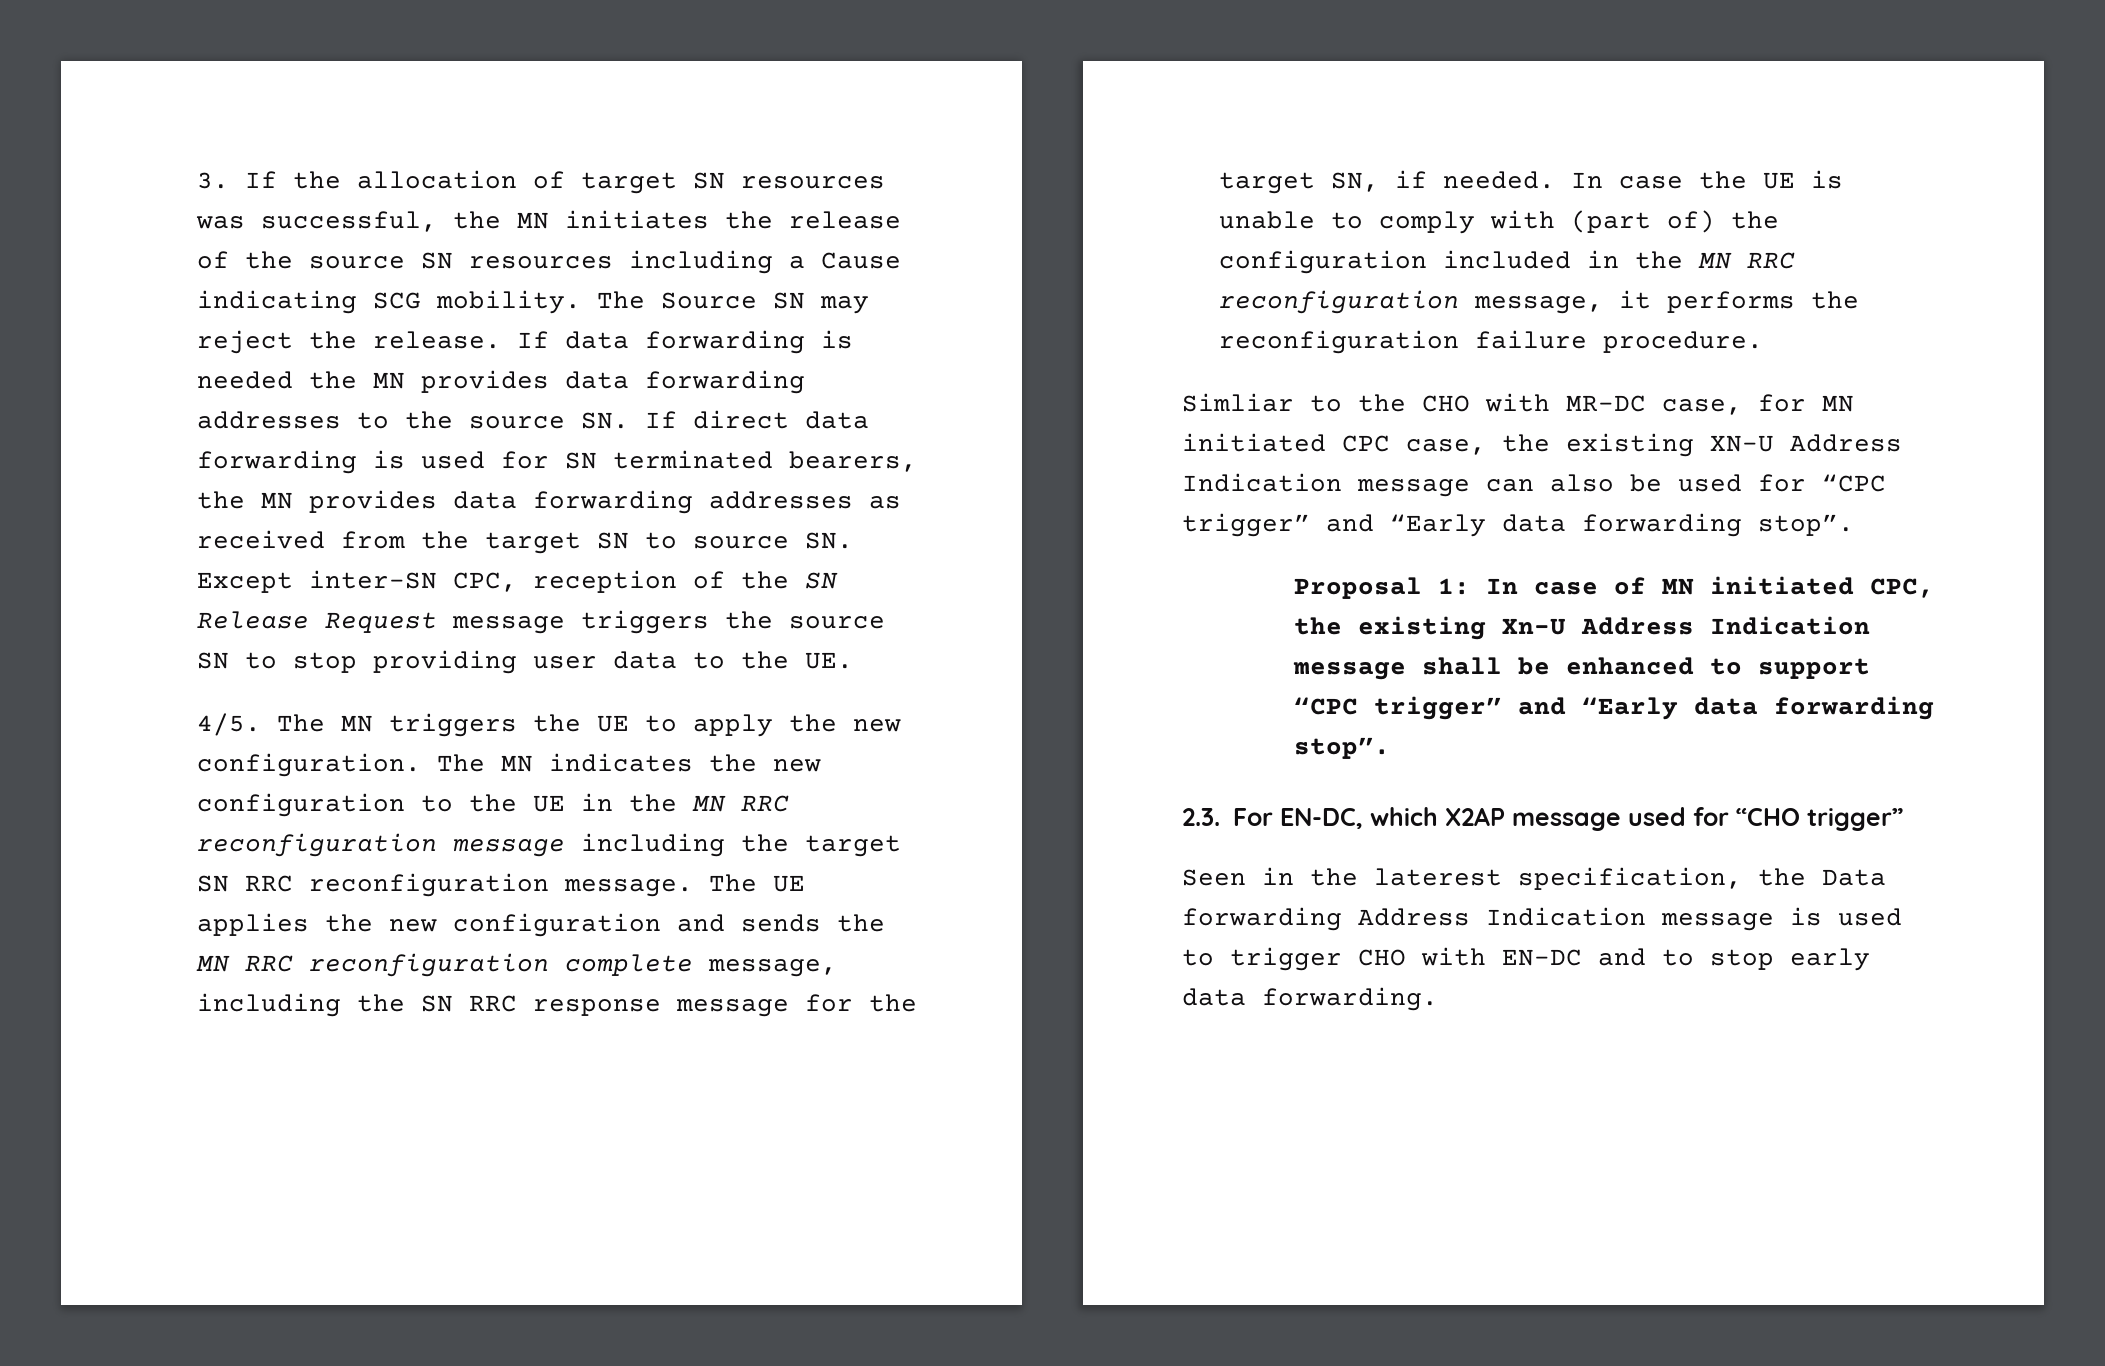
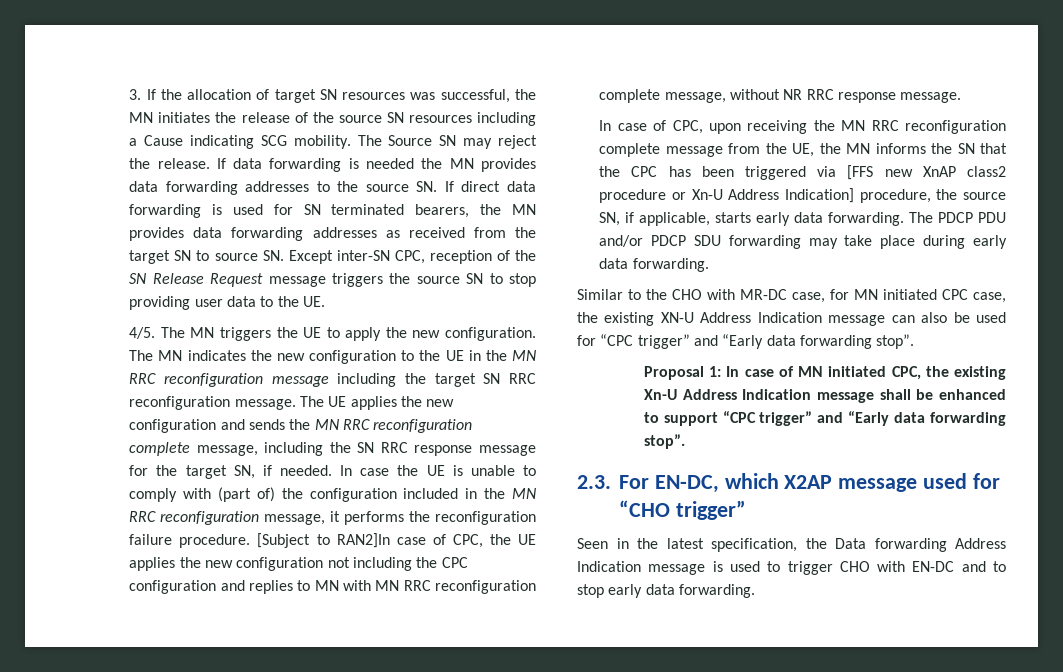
- In case the UE is unable to comply with (part of) the configuration included in the MN RRC reconfiguration message, it performs the reconfiguration failure procedure.
- Simliar to the CHO with MR-DC case, for MN initiated CPC case, the existing XN-U Address Indication message can also be used for “CPC trigger” and “Early data forwarding stop”.
+ In case the UE is unable to comply with (part of) the configuration included in the MN RRC reconfiguration message, it performs the reconfiguration failure procedure. [Subject to RAN2]In case of CPC, the UE applies the new configuration not including the CPC configuration and replies to MN with MN RRC reconfiguration complete message, without NR RRC response message.
+ In case of CPC, upon receiving the MN RRC reconfiguration complete message from the UE, the MN informs the SN that the CPC has been triggered via [FFS new XnAP class2 procedure or Xn-U Address Indication] procedure, the source SN, if applicable, starts early data forwarding. The PDCP PDU and/or PDCP SDU forwarding may take place during early data forwarding.
+ Similar to the CHO with MR-DC case, for MN initiated CPC case, the existing XN-U Address Indication message can also be used for “CPC trigger” and “Early data forwarding stop”.
- Seen in the laterest specification, the Data forwarding Address Indication message is used to trigger CHO with EN-DC and to stop early data forwarding.
+ Seen in the latest specification, the Data forwarding Address Indication message is used to trigger CHO with EN-DC and to stop early data forwarding.

